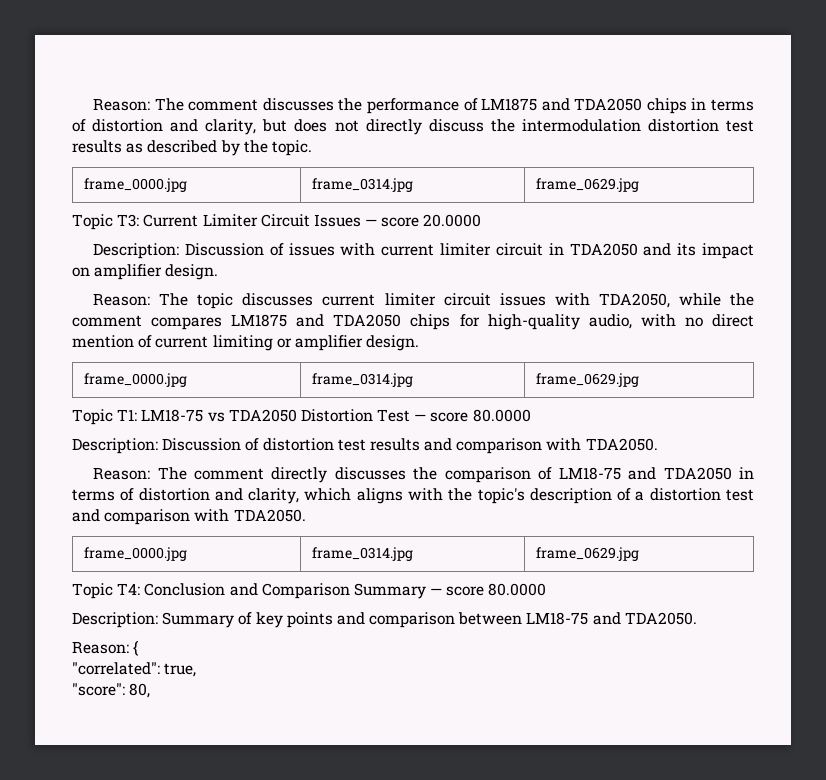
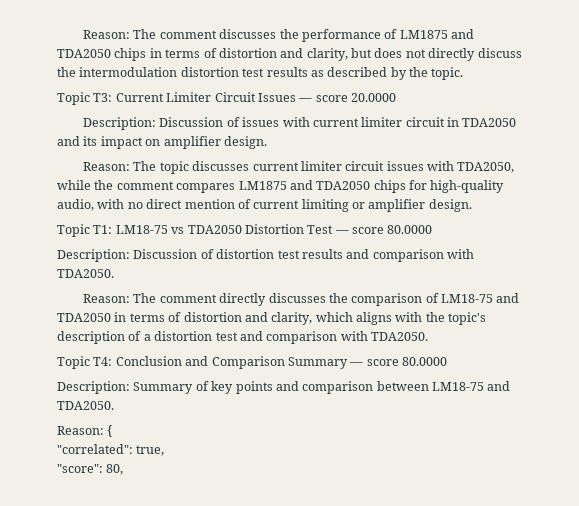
  Reason: The comment discusses the performance of LM1875 and TDA2050 chips in terms of distortion and clarity, but does not directly discuss the intermodulation distortion test results as described by the topic.
- frame_0000.jpg | frame_0314.jpg | frame_0629.jpg
  Reason: The topic discusses current limiter circuit issues with TDA2050, while the comment compares LM1875 and TDA2050 chips for high-quality audio, with no direct mention of current limiting or amplifier design.
- frame_0000.jpg | frame_0314.jpg | frame_0629.jpg
  Reason: The comment directly discusses the comparison of LM18-75 and TDA2050 in terms of distortion and clarity, which aligns with the topic's description of a distortion test and comparison with TDA2050.
- frame_0000.jpg | frame_0314.jpg | frame_0629.jpg

